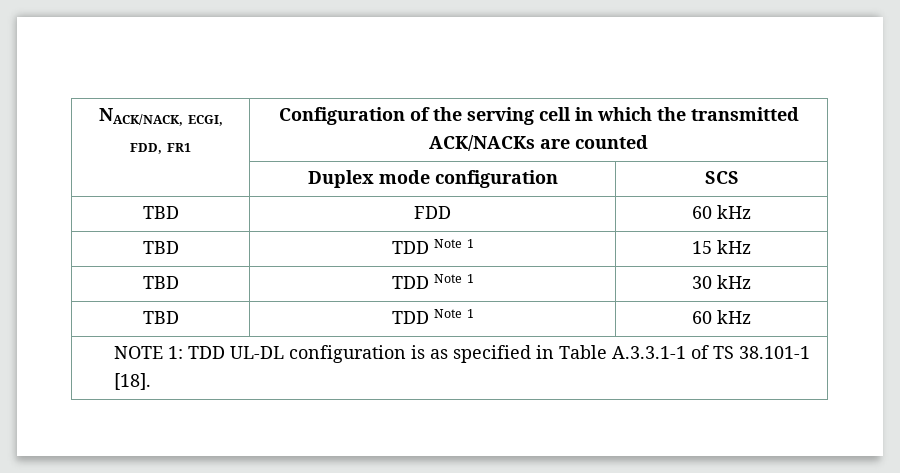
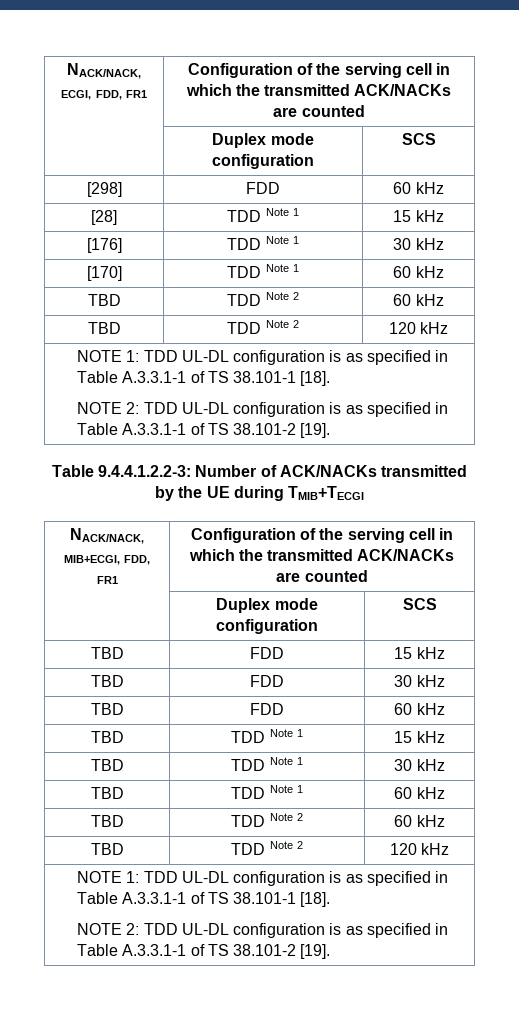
+ [298] | FDD | 60 kHz
+ [28] | TDD Note 1 | 15 kHz
+ [176] | TDD Note 1 | 30 kHz
+ [170] | TDD Note 1 | 60 kHz
+ TBD | TDD Note 2 | 60 kHz
+ TBD | TDD Note 2 | 120 kHz
+ NOTE 1: TDD UL-DL configuration is as specified in Table A.3.3.1-1 of TS 38.101-1 [18].
+ NOTE 2: TDD UL-DL configuration is as specified in Table A.3.3.1-1 of TS 38.101-2 [19].
+ Table 9.4.4.1.2.2-3: Number of ACK/NACKs transmitted by the UE during TMIB+TECGI
+ NACK/NACK, MIB+ECGI, FDD, FR1 | Configuration of the serving cell in which the transmitted ACK/NACKs are counted
+ | Duplex mode configuration | SCS
+ TBD | FDD | 15 kHz
+ TBD | FDD | 30 kHz
  TBD | TDD Note 1 | 60 kHz
+ TBD | TDD Note 2 | 60 kHz
+ TBD | TDD Note 2 | 120 kHz
  NOTE 1: TDD UL-DL configuration is as specified in Table A.3.3.1-1 of TS 38.101-1 [18].
+ NOTE 2: TDD UL-DL configuration is as specified in Table A.3.3.1-1 of TS 38.101-2 [19].

